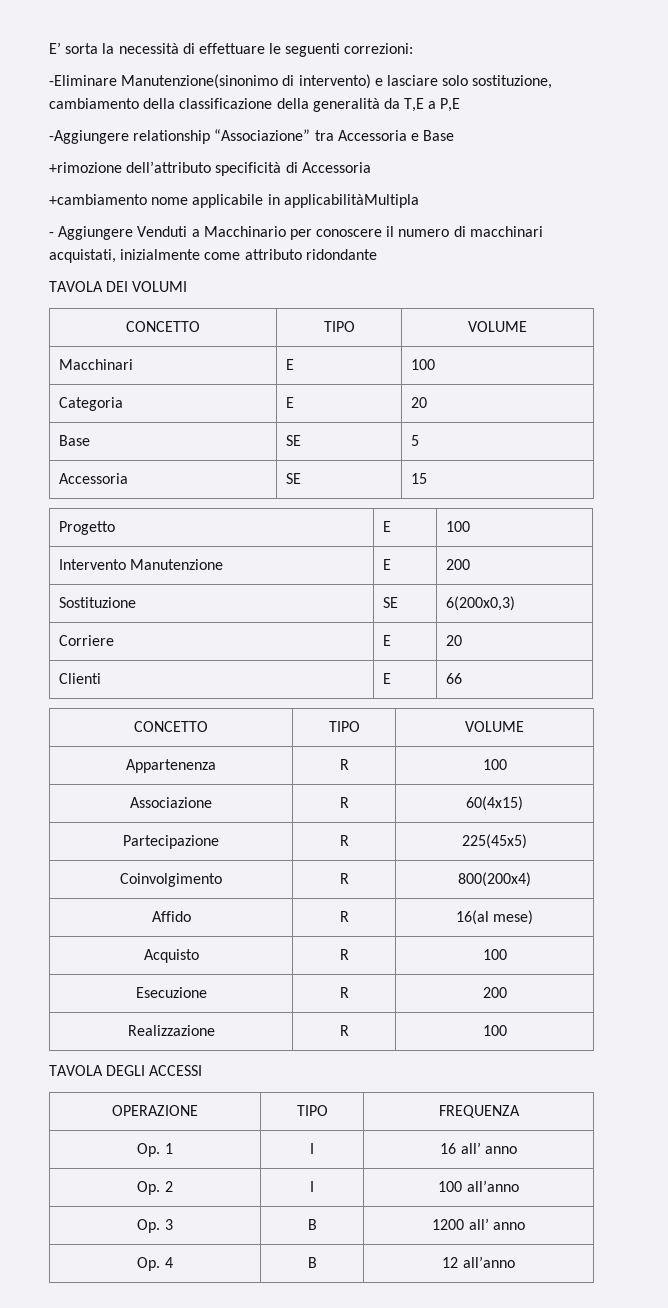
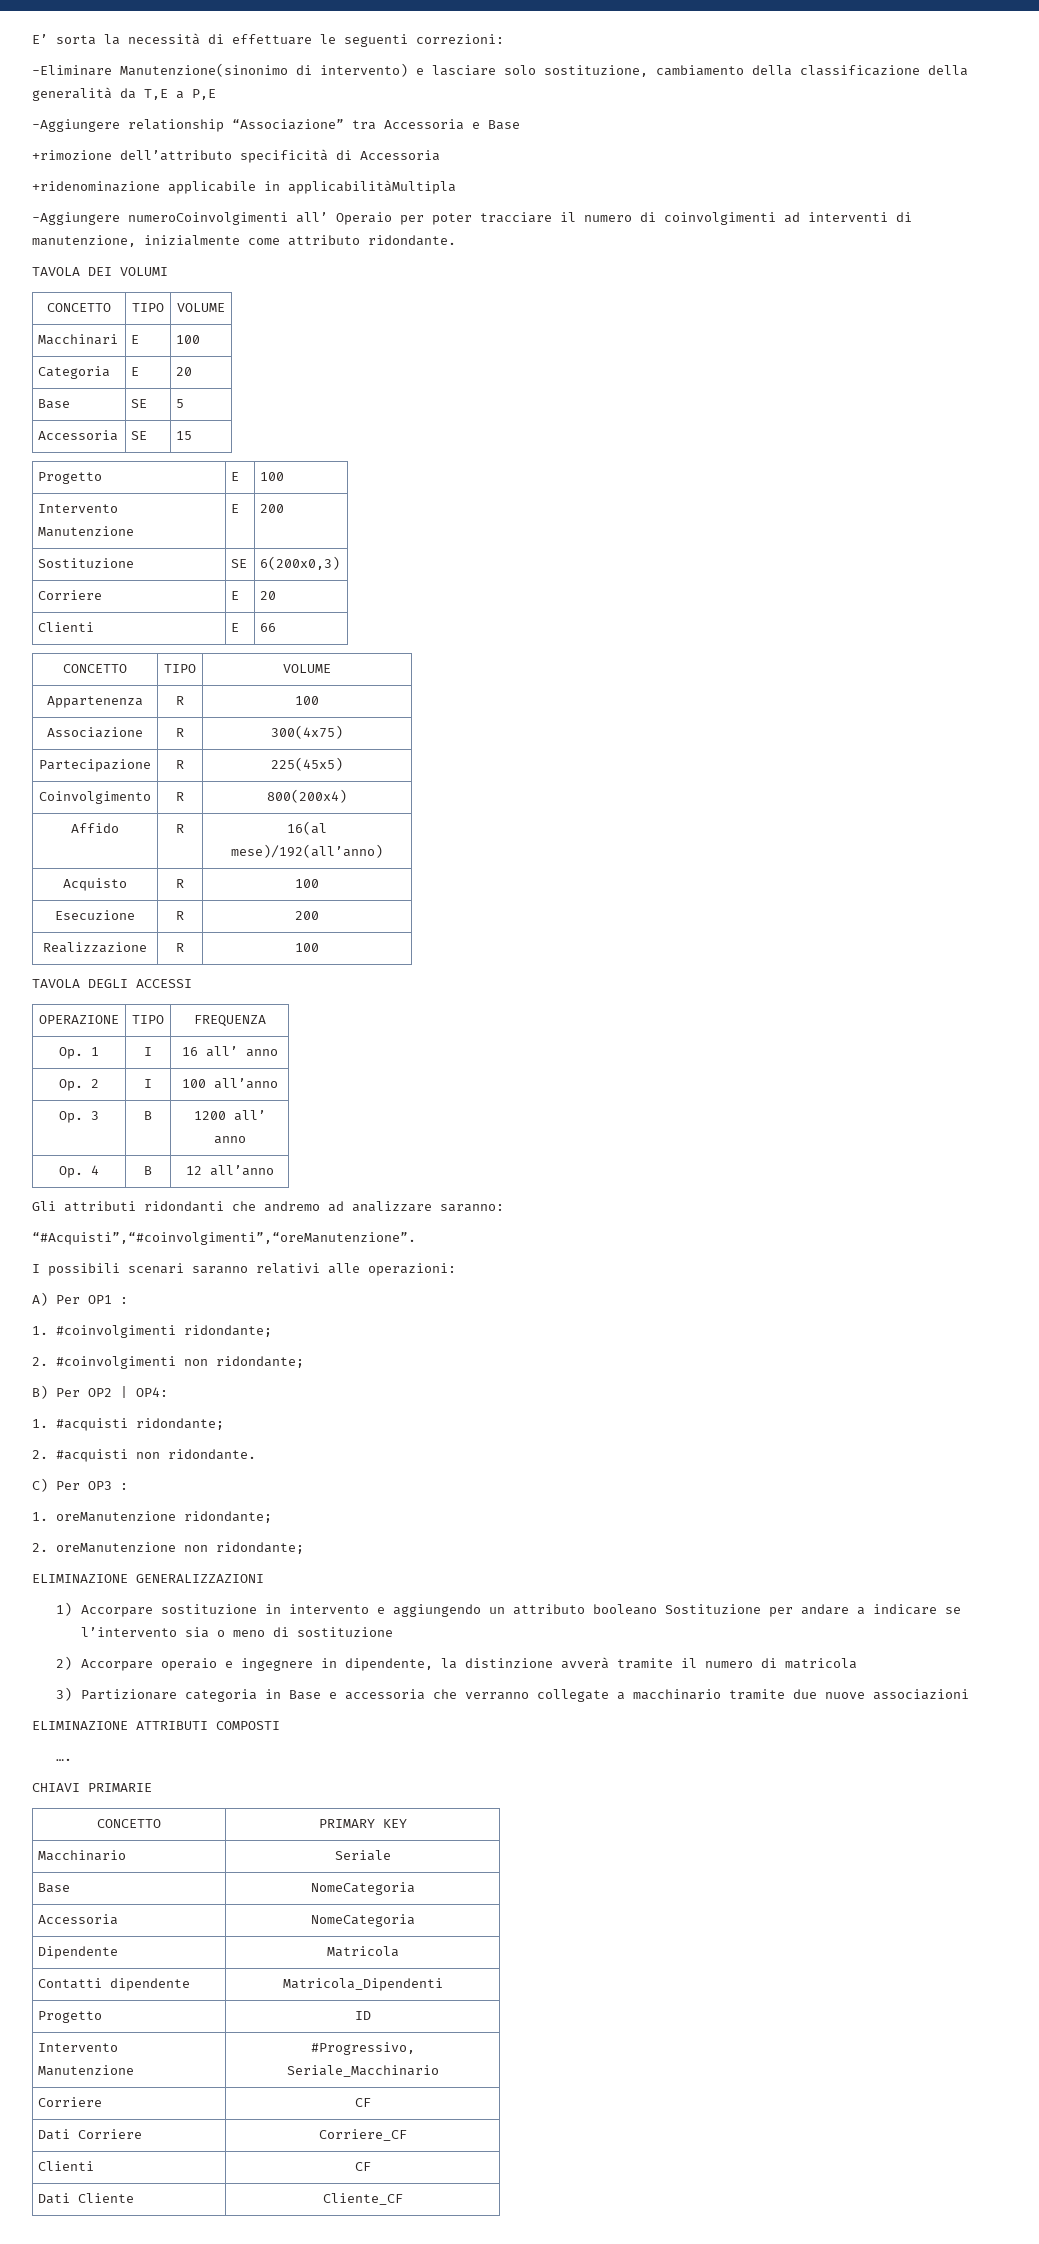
- +cambiamento nome applicabile in applicabilitàMultipla
+ +ridenominazione applicabile in applicabilitàMultipla
- - Aggiungere Venduti a Macchinario per conoscere il numero di macchinari acquistati, inizialmente come attributo ridondante
+ -Aggiungere numeroCoinvolgimenti all’ Operaio per poter tracciare il numero di coinvolgimenti ad interventi di manutenzione, inizialmente come attributo ridondante.
- Associazione | R | 60(4x15)
+ Associazione | R | 300(4x75)
- Affido | R | 16(al mese)
+ Affido | R | 16(al mese)/192(all’anno)
+ Gli attributi ridondanti che andremo ad analizzare saranno:
+ “#Acquisti”,“#coinvolgimenti”,“oreManutenzione”.
+ I possibili scenari saranno relativi alle operazioni:
+ A) Per OP1 :
+ 1. #coinvolgimenti ridondante;
+ 2. #coinvolgimenti non ridondante;
+ B) Per OP2 | OP4:
+ 1. #acquisti ridondante;
+ 2. #acquisti non ridondante.
+ C) Per OP3 :
+ 1. oreManutenzione ridondante;
+ 2. oreManutenzione non ridondante;
+ ELIMINAZIONE GENERALIZZAZIONI
+ 1) Accorpare sostituzione in intervento e aggiungendo un attributo booleano Sostituzione per andare a indicare se l’intervento sia o meno di sostituzione
+ 2) Accorpare operaio e ingegnere in dipendente, la distinzione avverà tramite il numero di matricola
+ 3) Partizionare categoria in Base e accessoria che verranno collegate a macchinario tramite due nuove associazioni
+ ELIMINAZIONE ATTRIBUTI COMPOSTI
+ ….
+ CHIAVI PRIMARIE
+ CONCETTO | PRIMARY KEY
+ Macchinario | Seriale
+ Base | NomeCategoria
+ Accessoria | NomeCategoria
+ Dipendente | Matricola
+ Contatti dipendente | Matricola_Dipendenti
+ Progetto | ID
+ Intervento Manutenzione | #Progressivo, Seriale_Macchinario
+ Corriere | CF
+ Dati Corriere | Corriere_CF
+ Clienti | CF
+ Dati Cliente | Cliente_CF

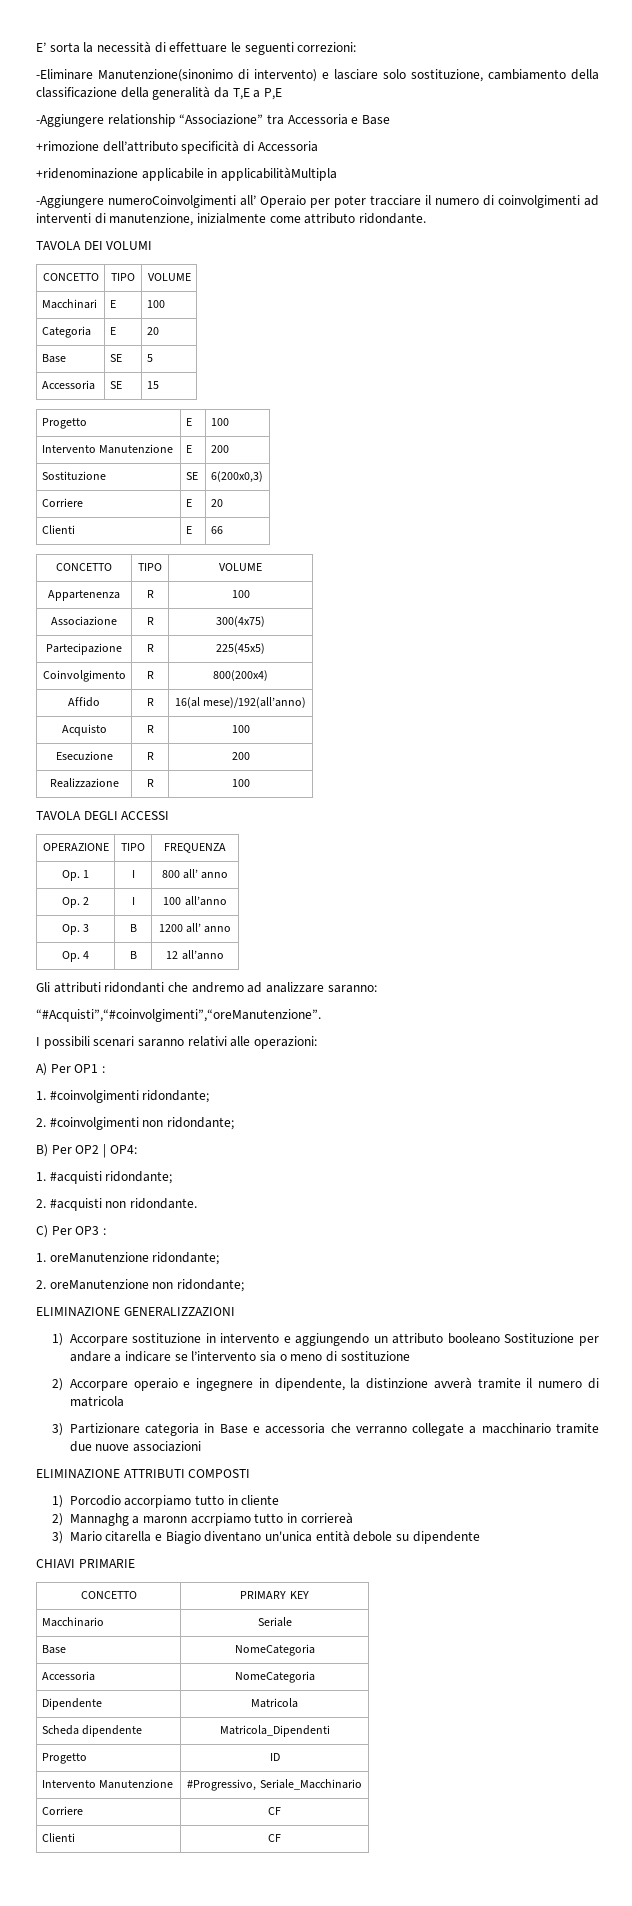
- Op. 1 | I | 16 all’ anno
+ Op. 1 | I | 800 all’ anno
- ….
+ 1) Porcodio accorpiamo tutto in cliente
+ 2) Mannaghg a maronn accrpiamo tutto in corriereà
+ 3) Mario citarella e Biagio diventano un'unica entità debole su dipendente
- Contatti dipendente | Matricola_Dipendenti
+ Scheda dipendente | Matricola_Dipendenti
- Dati Corriere | Corriere_CF
- Dati Cliente | Cliente_CF

